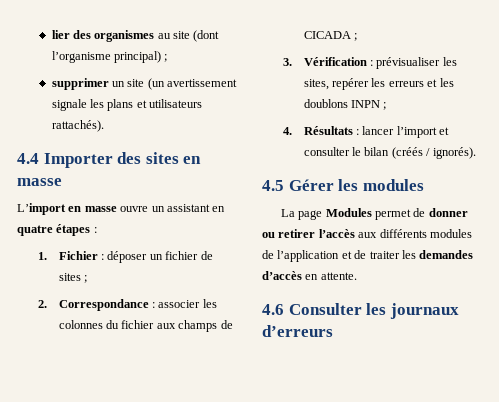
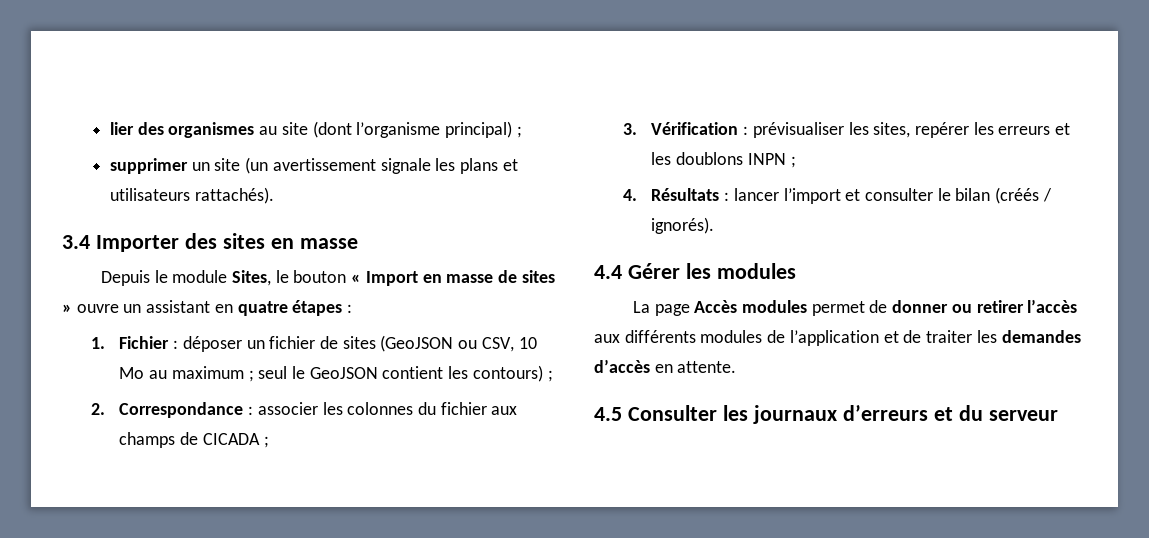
- 4.4 Importer des sites en masse
+ 3.4 Importer des sites en masse
- L’import en masse ouvre un assistant en quatre étapes :
+ Depuis le module Sites, le bouton « Import en masse de sites » ouvre un assistant en quatre étapes :
- 1. Fichier : déposer un fichier de sites ;
+ 1. Fichier : déposer un fichier de sites (GeoJSON ou CSV, 10 Mo au maximum ; seul le GeoJSON contient les contours) ;
- 4.5 Gérer les modules
+ 4.4 Gérer les modules
- La page Modules permet de donner ou retirer l’accès aux différents modules de l’application et de traiter les demandes d’accès en attente.
+ La page Accès modules permet de donner ou retirer l’accès aux différents modules de l’application et de traiter les demandes d’accès en attente.
- 4.6 Consulter les journaux d’erreurs
+ 4.5 Consulter les journaux d’erreurs et du serveur

